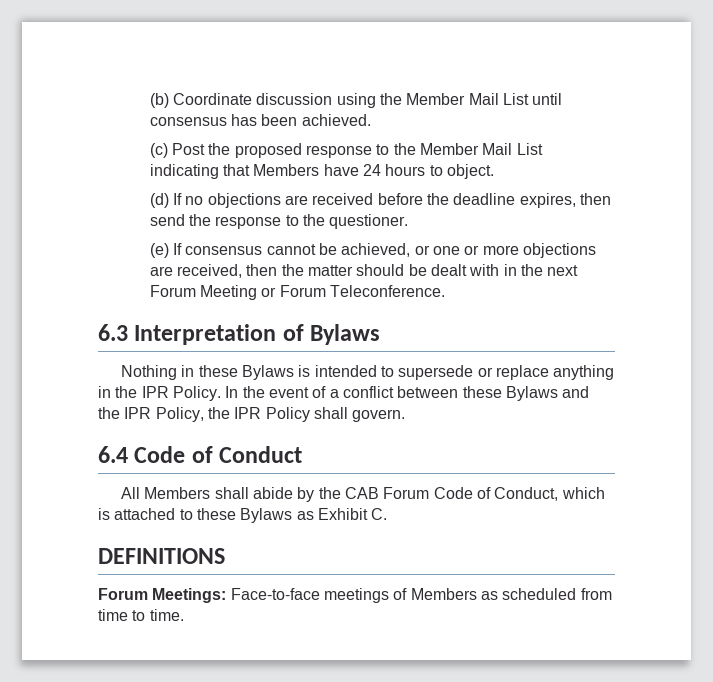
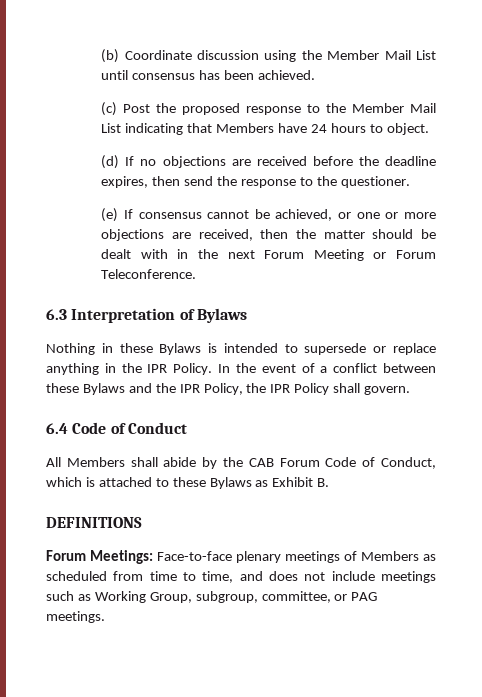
- All Members shall abide by the CAB Forum Code of Conduct, which is attached to these Bylaws as Exhibit C.
+ All Members shall abide by the CAB Forum Code of Conduct, which is attached to these Bylaws as Exhibit B.
- Forum Meetings: Face-to-face meetings of Members as scheduled from time to time.
+ Forum Meetings: Face-to-face plenary meetings of Members as scheduled from time to time, and does not include meetings such as Working Group, subgroup, committee, or PAG meetings.

